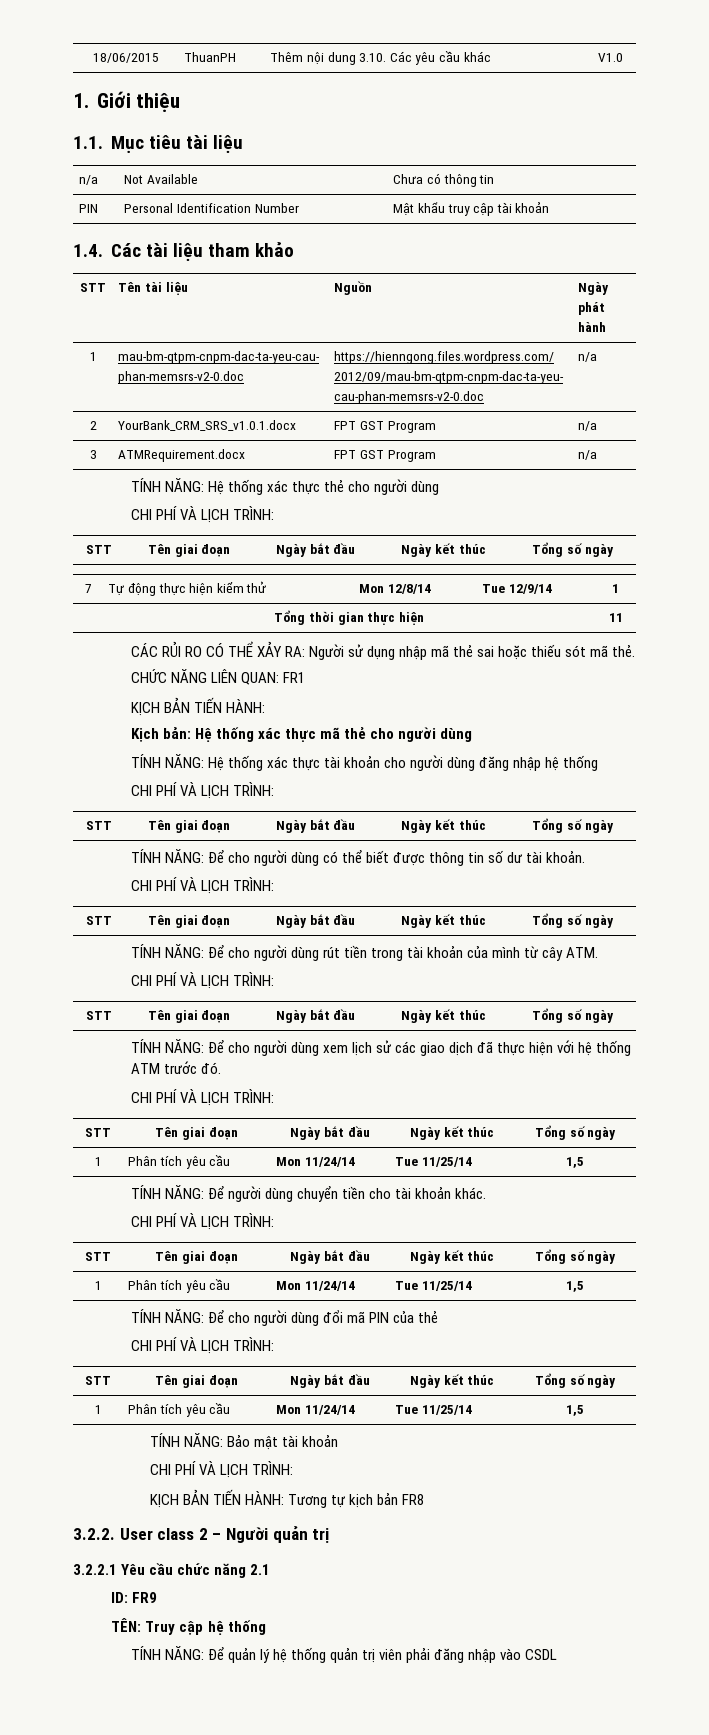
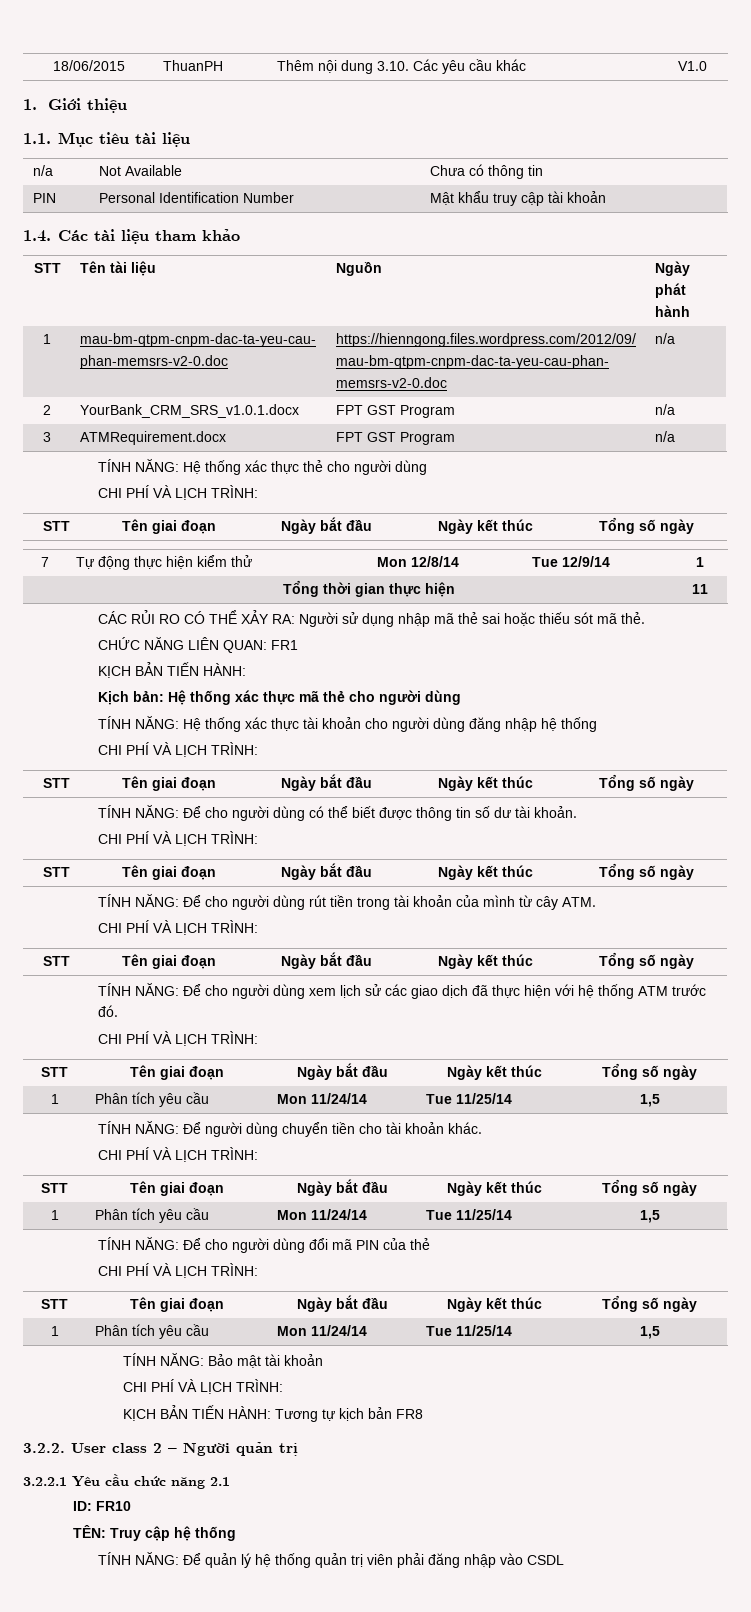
- ID: FR9
+ ID: FR10

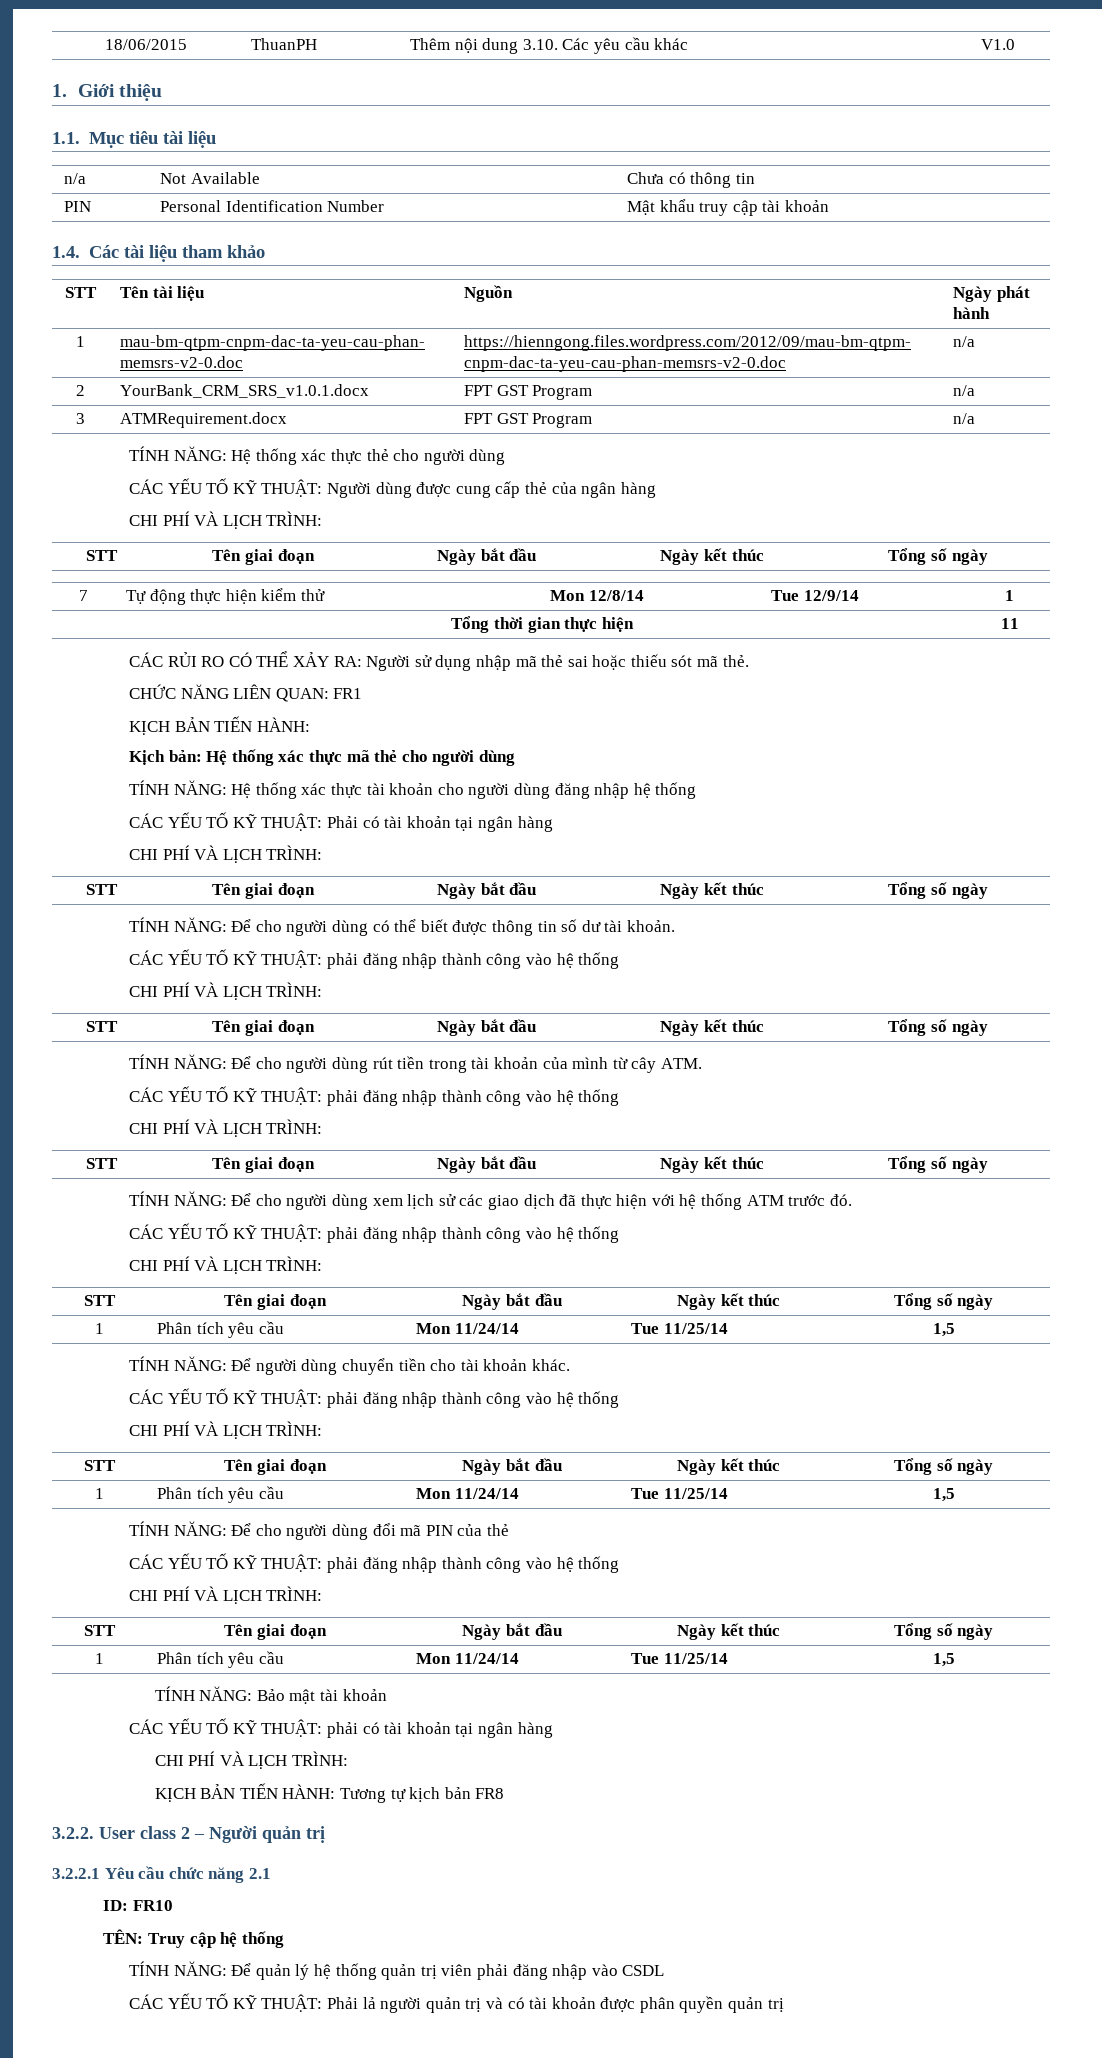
+ CÁC YẾU TỐ KỸ THUẬT: Người dùng được cung cấp thẻ của ngân hàng
+ CÁC YẾU TỐ KỸ THUẬT: Phải có tài khoản tại ngân hàng
  TÍNH NĂNG: Để cho người dùng có thể biết được thông tin số dư tài khoản.
+ CÁC YẾU TỐ KỸ THUẬT: phải đăng nhập thành công vào hệ thống
  TÍNH NĂNG: Để cho người dùng rút tiền trong tài khoản của mình từ cây ATM.
+ CÁC YẾU TỐ KỸ THUẬT: phải đăng nhập thành công vào hệ thống
  TÍNH NĂNG: Để cho người dùng xem lịch sử các giao dịch đã thực hiện với hệ thống ATM trước đó.
+ CÁC YẾU TỐ KỸ THUẬT: phải đăng nhập thành công vào hệ thống
  TÍNH NĂNG: Để người dùng chuyển tiền cho tài khoản khác.
+ CÁC YẾU TỐ KỸ THUẬT: phải đăng nhập thành công vào hệ thống
  TÍNH NĂNG: Để cho người dùng đổi mã PIN của thẻ
+ CÁC YẾU TỐ KỸ THUẬT: phải đăng nhập thành công vào hệ thống
+ CÁC YẾU TỐ KỸ THUẬT: phải có tài khoản tại ngân hàng
+ CÁC YẾU TỐ KỸ THUẬT: Phải lả người quản trị và có tài khoản được phân quyền quản trị

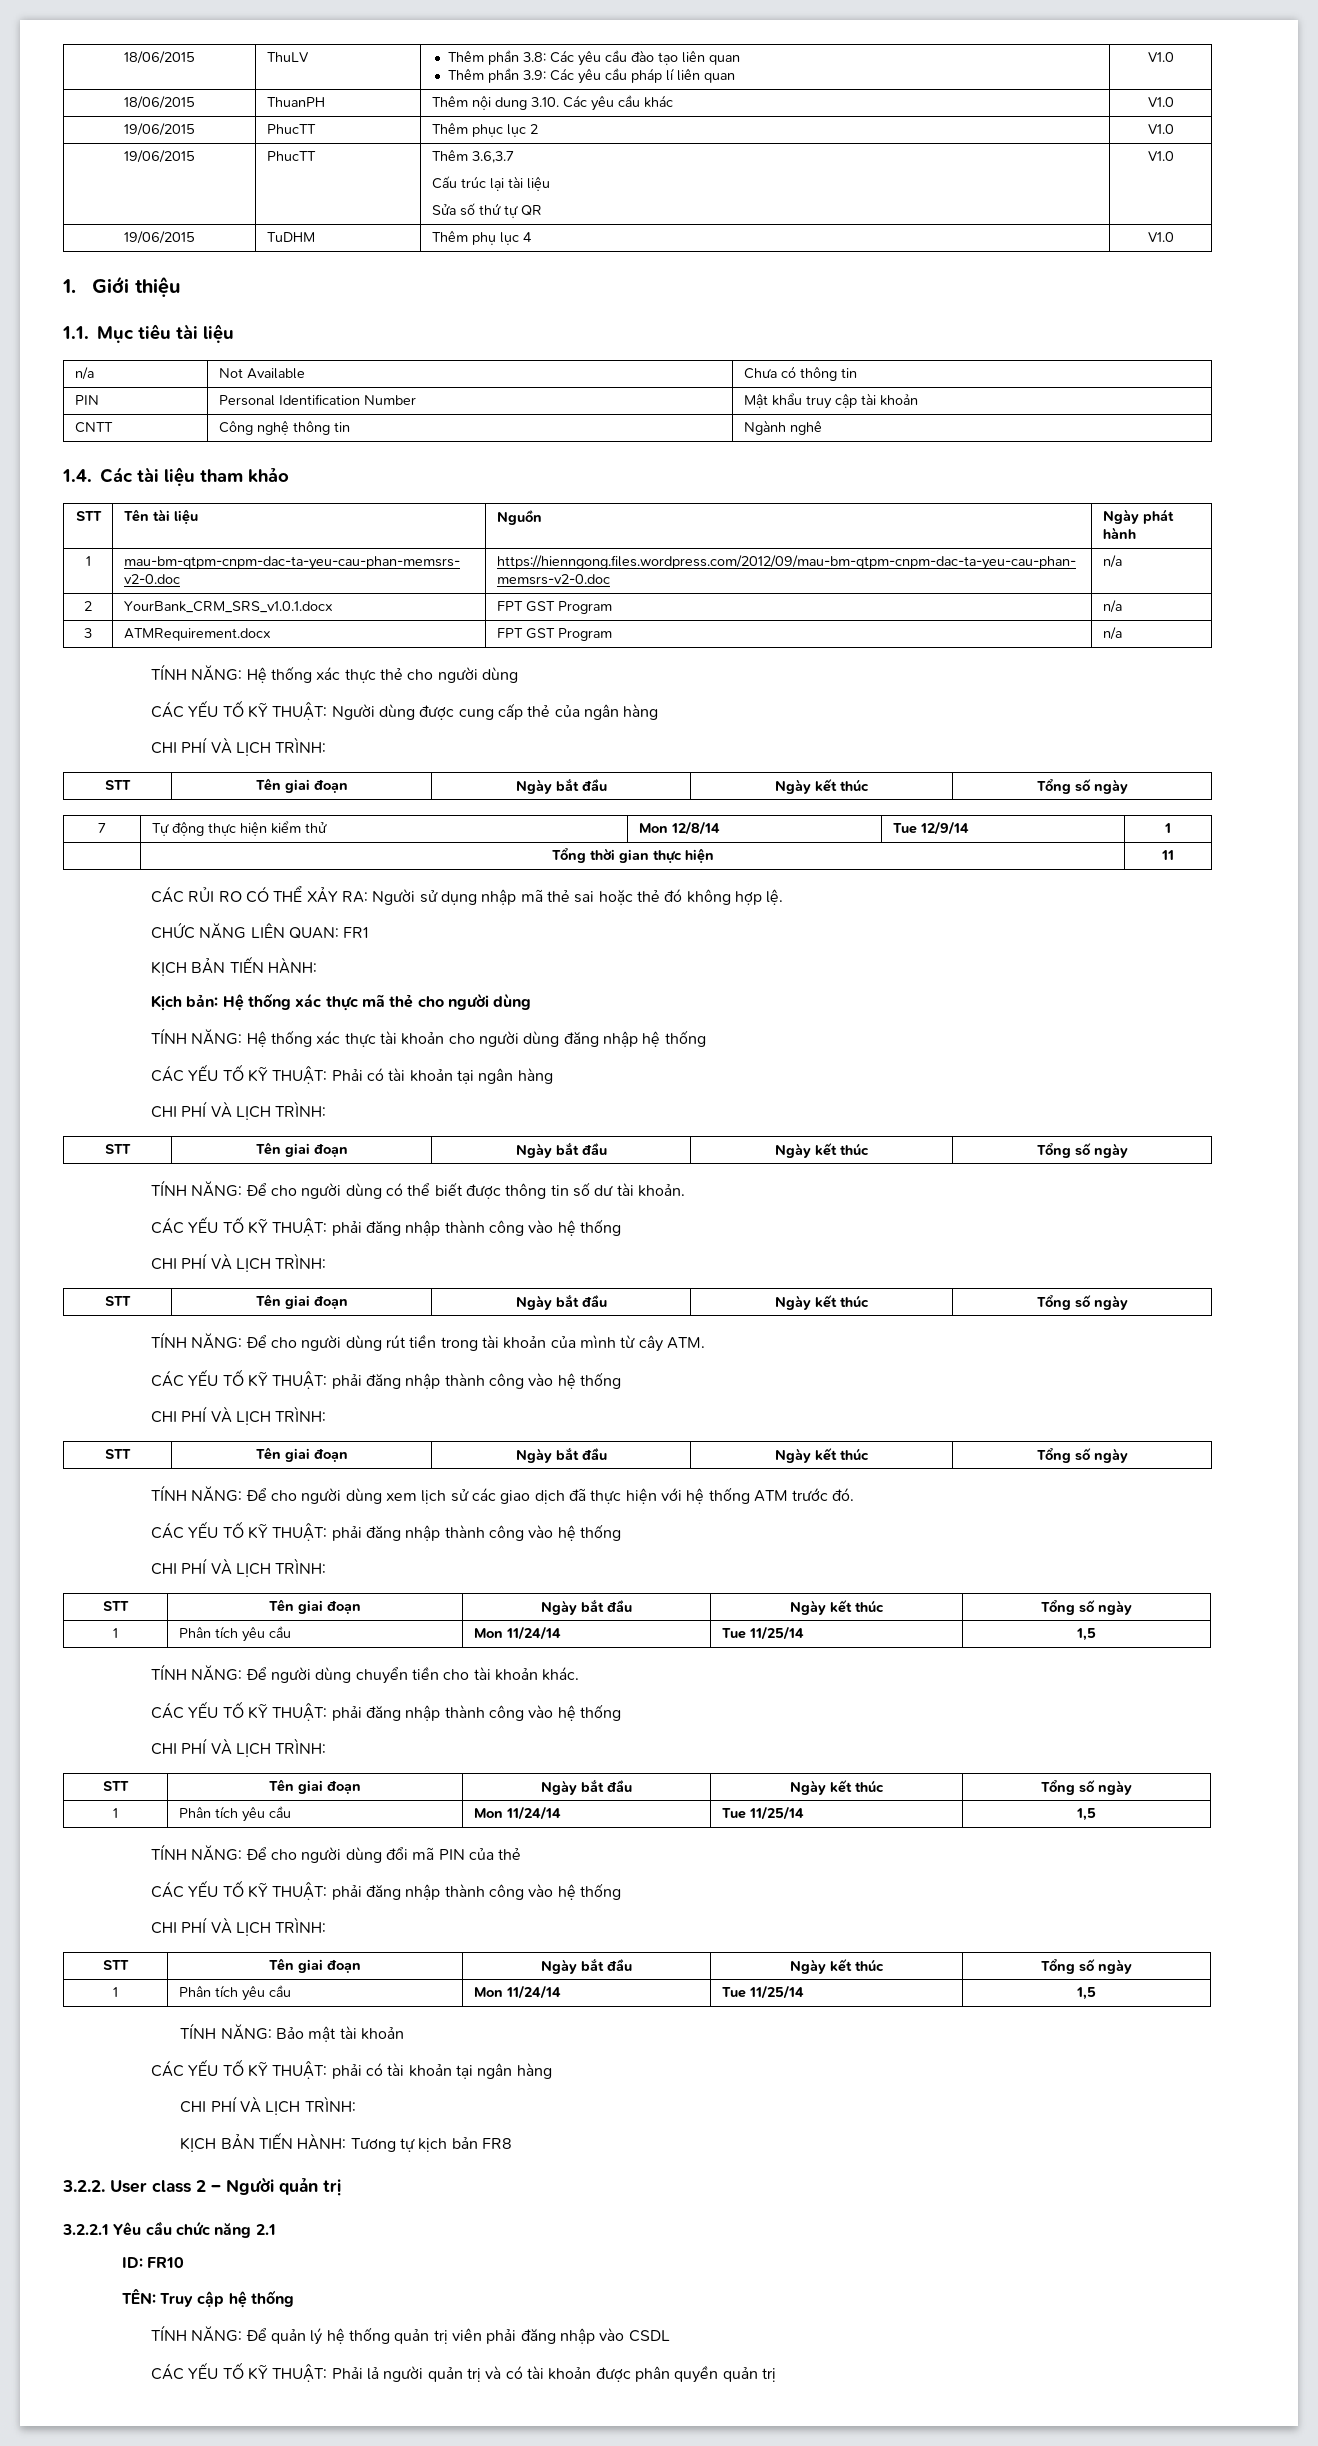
+ 18/06/2015 | ThuLV | Thêm phần 3.8: Các yêu cầu đào tạo liên quan
+ Thêm phần 3.9: Các yêu cầu pháp lí liên quan | V1.0
+ 19/06/2015 | PhucTT | Thêm phục lục 2 | V1.0
+ 19/06/2015 | PhucTT | Thêm 3.6,3.7
+ Cấu trúc lại tài liệu
+ Sửa số thứ tự QR | V1.0
+ 19/06/2015 | TuDHM | Thêm phụ lục 4 | V1.0
+ CNTT | Công nghệ thông tin | Ngành nghê
- CÁC RỦI RO CÓ THỂ XẢY RA: Người sử dụng nhập mã thẻ sai hoặc thiếu sót mã thẻ.
+ CÁC RỦI RO CÓ THỂ XẢY RA: Người sử dụng nhập mã thẻ sai hoặc thẻ đó không hợp lệ.

